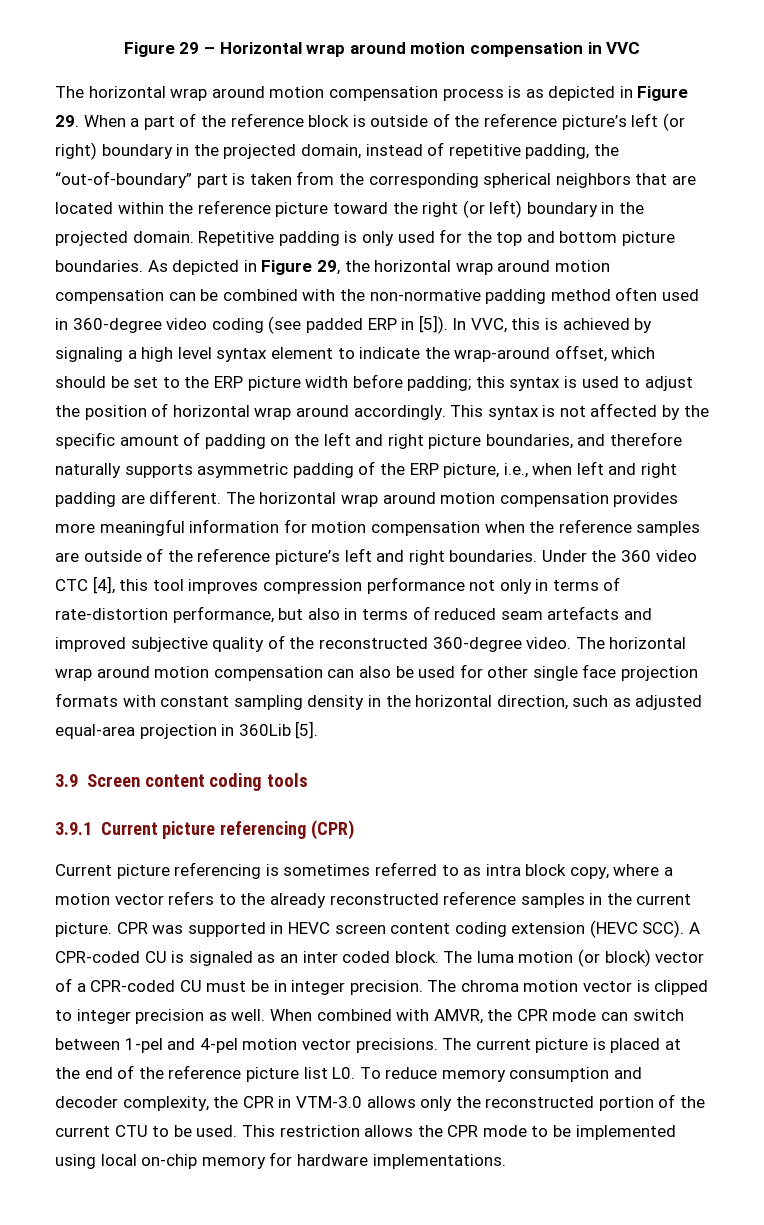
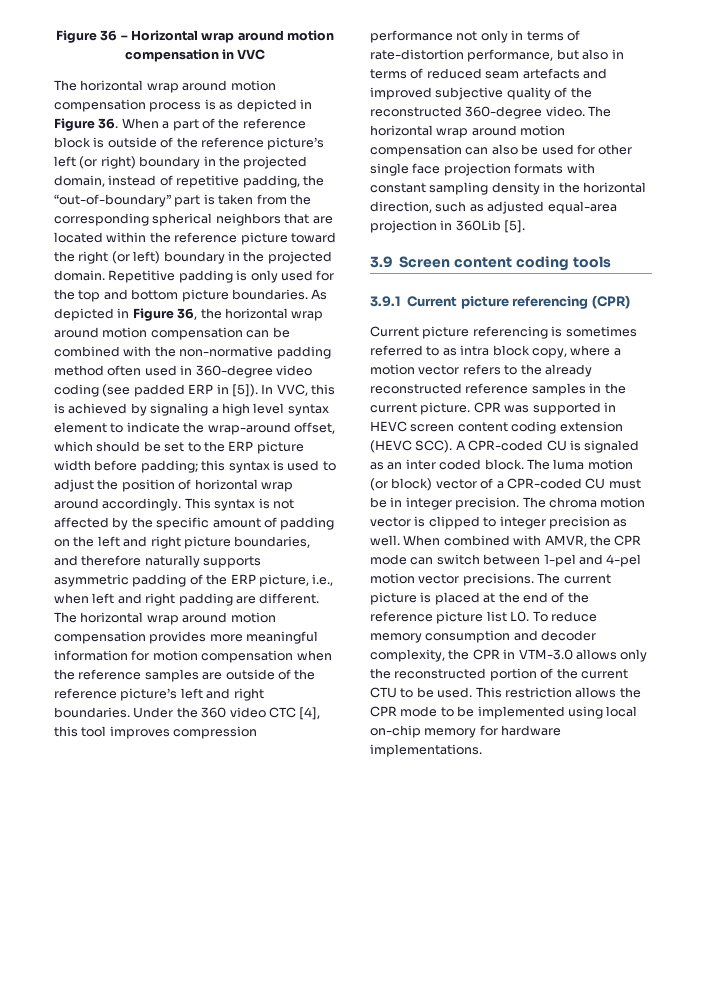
- Figure 29 – Horizontal wrap around motion compensation in VVC
+ Figure 36 – Horizontal wrap around motion compensation in VVC
- The horizontal wrap around motion compensation process is as depicted in Figure 29. When a part of the reference block is outside of the reference picture’s left (or right) boundary in the projected domain, instead of repetitive padding, the “out-of-boundary” part is taken from the corresponding spherical neighbors that are located within the reference picture toward the right (or left) boundary in the projected domain.
+ The horizontal wrap around motion compensation process is as depicted in Figure 36. When a part of the reference block is outside of the reference picture’s left (or right) boundary in the projected domain, instead of repetitive padding, the “out-of-boundary” part is taken from the corresponding spherical neighbors that are located within the reference picture toward the right (or left) boundary in the projected domain.
- As depicted in Figure 29, the horizontal wrap around motion compensation can be combined with the non-normative padding method often used in 360-degree video coding (see padded ERP in [5]).
+ As depicted in Figure 36, the horizontal wrap around motion compensation can be combined with the non-normative padding method often used in 360-degree video coding (see padded ERP in [5]).

